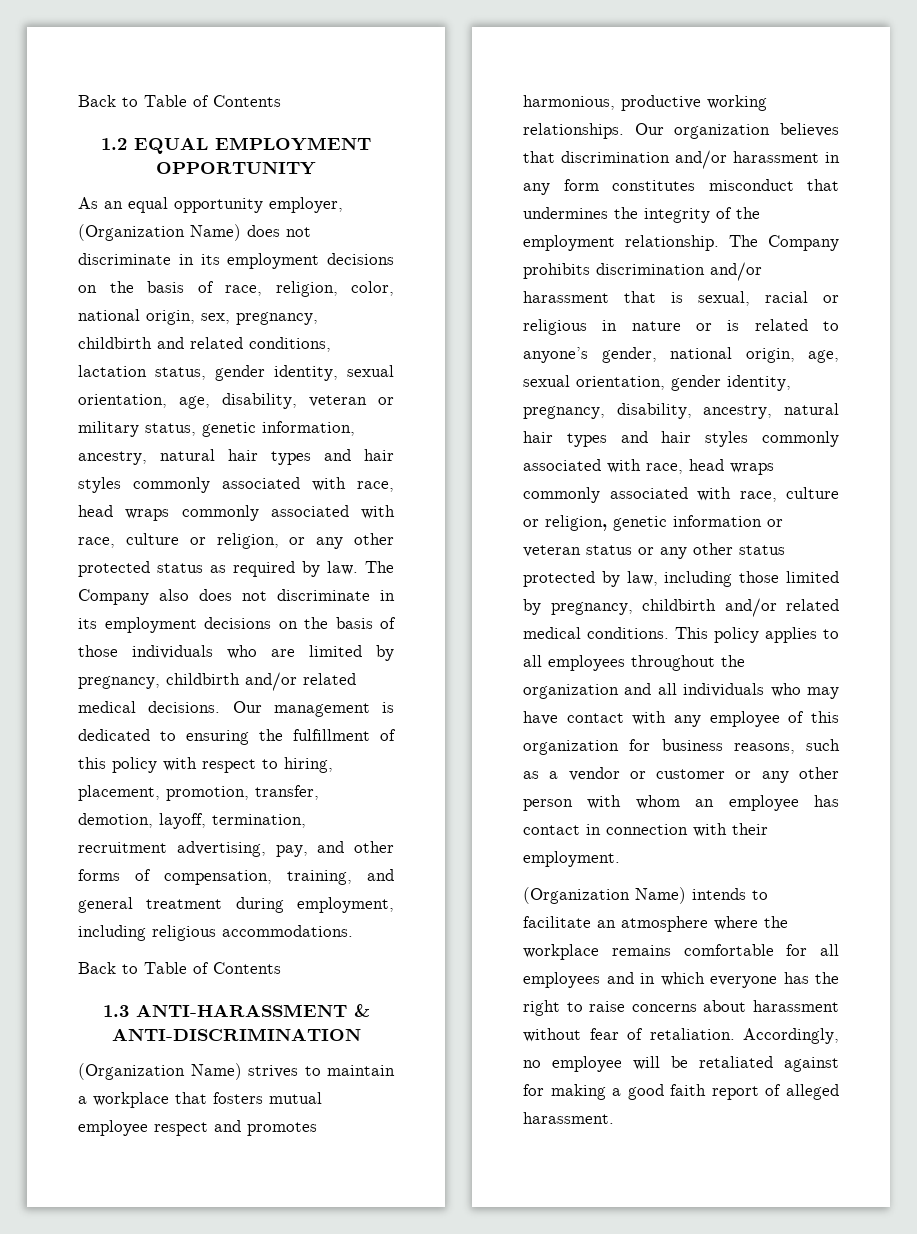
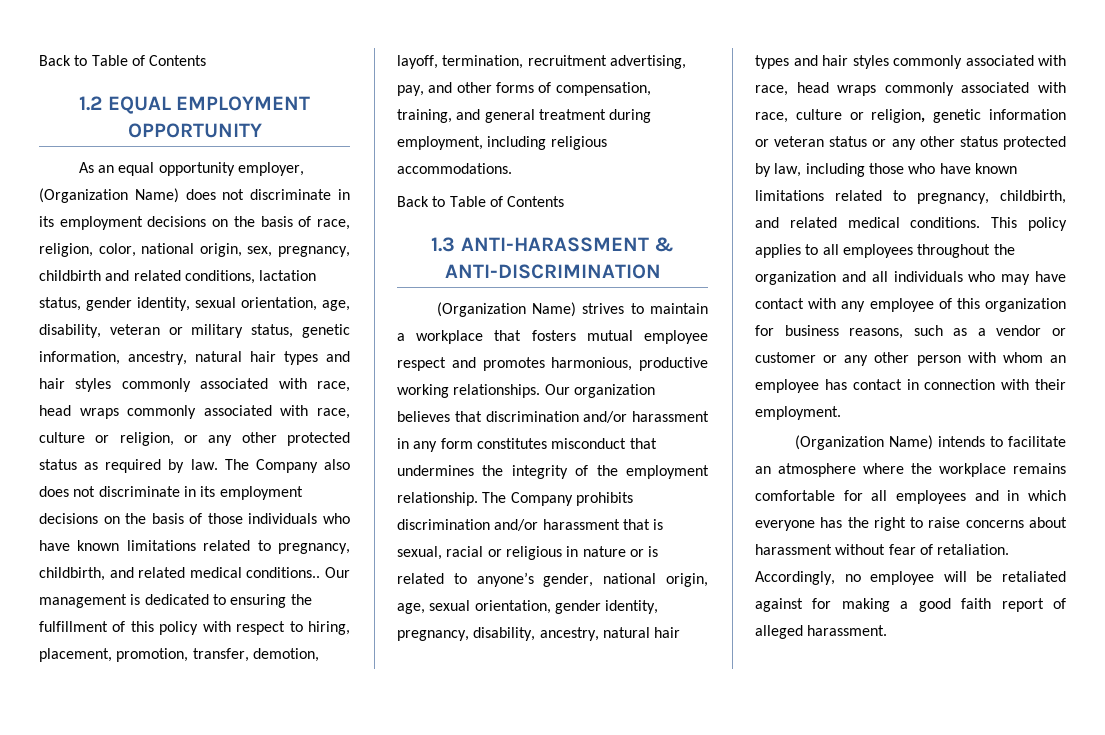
- The Company also does not discriminate in its employment decisions on the basis of those individuals who are limited by pregnancy, childbirth and/or related medical decisions.
+ The Company also does not discriminate in its employment decisions on the basis of those individuals who have known limitations related to pregnancy, childbirth, and related medical conditions..
- The Company prohibits discrimination and/or harassment that is sexual, racial or religious in nature or is related to anyone’s gender, national origin, age, sexual orientation, gender identity, pregnancy, disability, ancestry, natural hair types and hair styles commonly associated with race, head wraps commonly associated with race, culture or religion, genetic information or veteran status or any other status protected by law, including those limited by pregnancy, childbirth and/or related medical conditions.
+ The Company prohibits discrimination and/or harassment that is sexual, racial or religious in nature or is related to anyone’s gender, national origin, age, sexual orientation, gender identity, pregnancy, disability, ancestry, natural hair types and hair styles commonly associated with race, head wraps commonly associated with race, culture or religion, genetic information or veteran status or any other status protected by law, including those who have known limitations related to pregnancy, childbirth, and related medical conditions.

